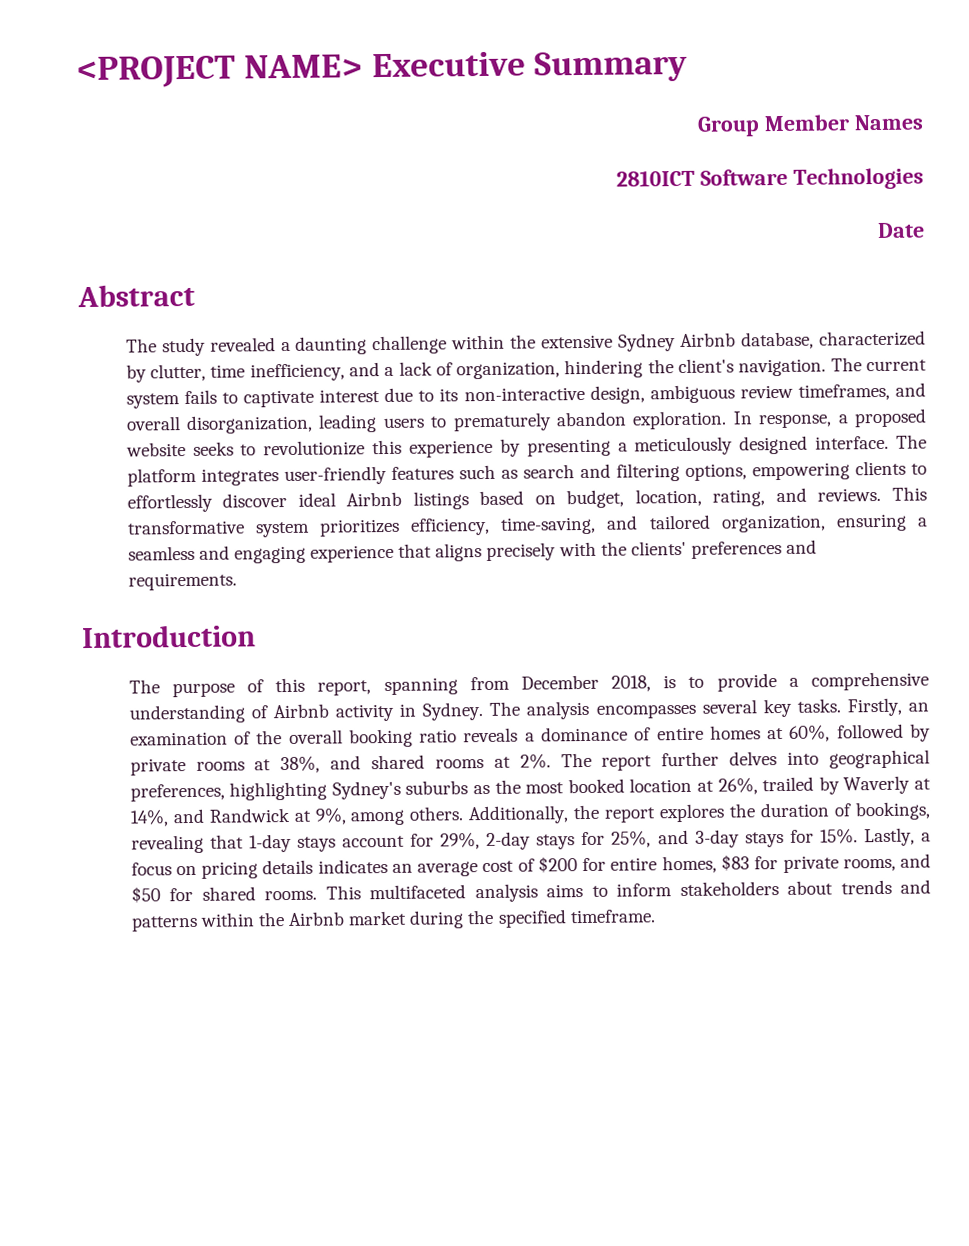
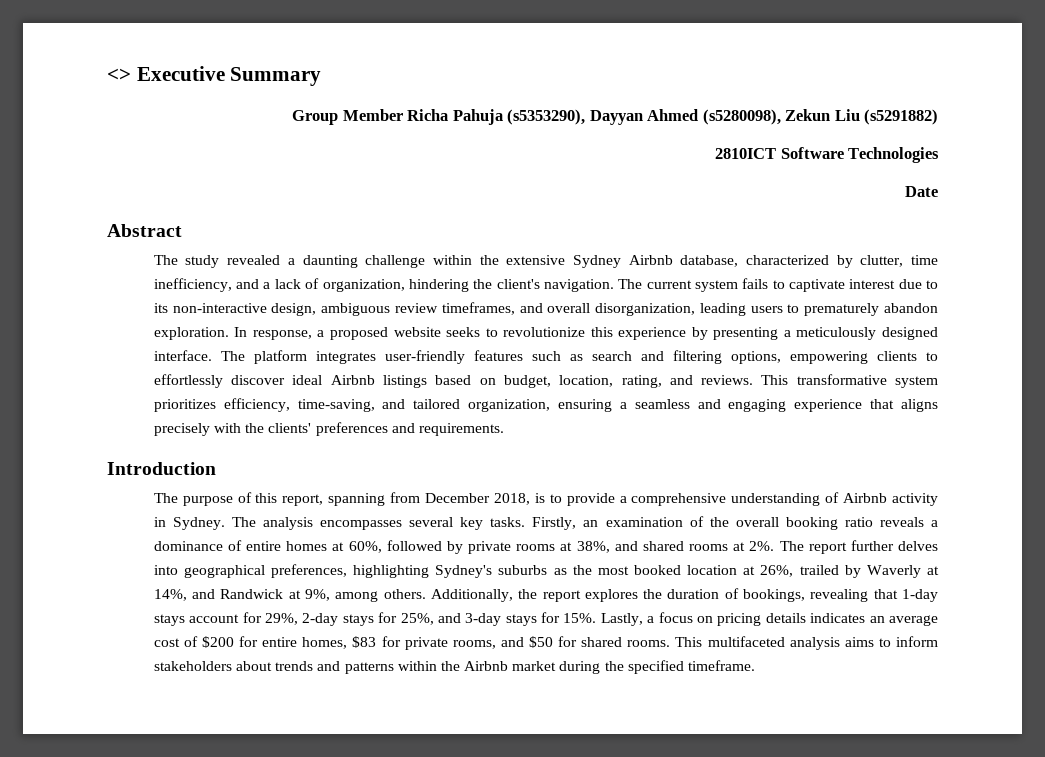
- <PROJECT NAME> Executive Summary
+ <> Executive Summary
- Group Member Names
+ Group Member Richa Pahuja (s5353290), Dayyan Ahmed (s5280098), Zekun Liu (s5291882)

